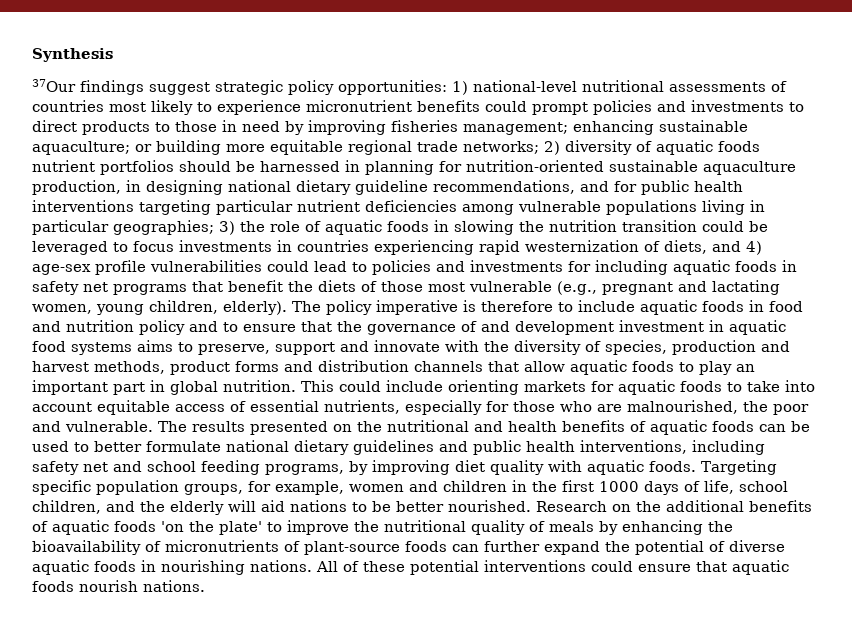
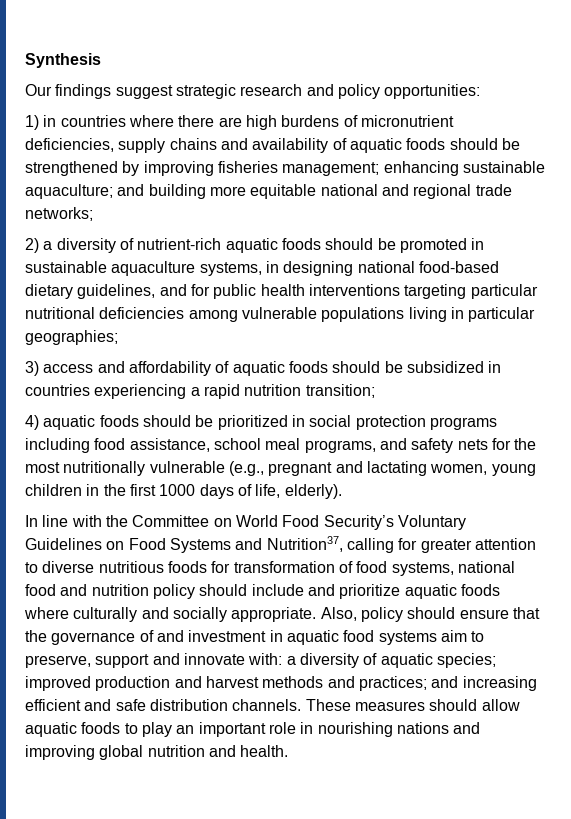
- 37Our findings suggest strategic policy opportunities: 1) national-level nutritional assessments of countries most likely to experience micronutrient benefits could prompt policies and investments to direct products to those in need by improving fisheries management; enhancing sustainable aquaculture; or building more equitable regional trade networks; 2) diversity of aquatic foods nutrient portfolios should be harnessed in planning for nutrition-oriented sustainable aquaculture production, in designing national dietary guideline recommendations, and for public health interventions targeting particular nutrient deficiencies among vulnerable populations living in particular geographies; 3) the role of aquatic foods in slowing the nutrition transition could be leveraged to focus investments in countries experiencing rapid westernization of diets, and 4) age-sex profile vulnerabilities could lead to policies and investments for including aquatic foods in safety net programs that benefit the diets of those most vulnerable (e.g., pregnant and lactating women, young children, elderly). The policy imperative is therefore to include aquatic foods in food and nutrition policy and to ensure that the governance of and development investment in aquatic food systems aims to preserve, support and innovate with the diversity of species, production and harvest methods, product forms and distribution channels that allow aquatic foods to play an important part in global nutrition. This could include orienting markets for aquatic foods to take into account equitable access of essential nutrients, especially for those who are malnourished, the poor and vulnerable. The results presented on the nutritional and health benefits of aquatic foods can be used to better formulate national dietary guidelines and public health interventions, including safety net and school feeding programs, by improving diet quality with aquatic foods. Targeting specific population groups, for example, women and children in the first 1000 days of life, school children, and the elderly will aid nations to be better nourished. Research on the additional benefits of aquatic foods 'on the plate' to improve the nutritional quality of meals by enhancing the bioavailability of micronutrients of plant-source foods can further expand the potential of diverse aquatic foods in nourishing nations. All of these potential interventions could ensure that aquatic foods nourish nations.
+ Our findings suggest strategic research and policy opportunities:
+ 1) in countries where there are high burdens of micronutrient deficiencies, supply chains and availability of aquatic foods should be strengthened by improving fisheries management; enhancing sustainable aquaculture; and building more equitable national and regional trade networks;
+ 2) a diversity of nutrient-rich aquatic foods should be promoted in sustainable aquaculture systems, in designing national food-based dietary guidelines, and for public health interventions targeting particular nutritional deficiencies among vulnerable populations living in particular geographies;
+ 3) access and affordability of aquatic foods should be subsidized in countries experiencing a rapid nutrition transition;
+ 4) aquatic foods should be prioritized in social protection programs including food assistance, school meal programs, and safety nets for the most nutritionally vulnerable (e.g., pregnant and lactating women, young children in the first 1000 days of life, elderly).
+ In line with the Committee on World Food Security’s Voluntary Guidelines on Food Systems and Nutrition37, calling for greater attention to diverse nutritious foods for transformation of food systems, national food and nutrition policy should include and prioritize aquatic foods where culturally and socially appropriate. Also, policy should ensure that the governance of and investment in aquatic food systems aim to preserve, support and innovate with: a diversity of aquatic species; improved production and harvest methods and practices; and increasing efficient and safe distribution channels. These measures should allow aquatic foods to play an important role in nourishing nations and improving global nutrition and health.

